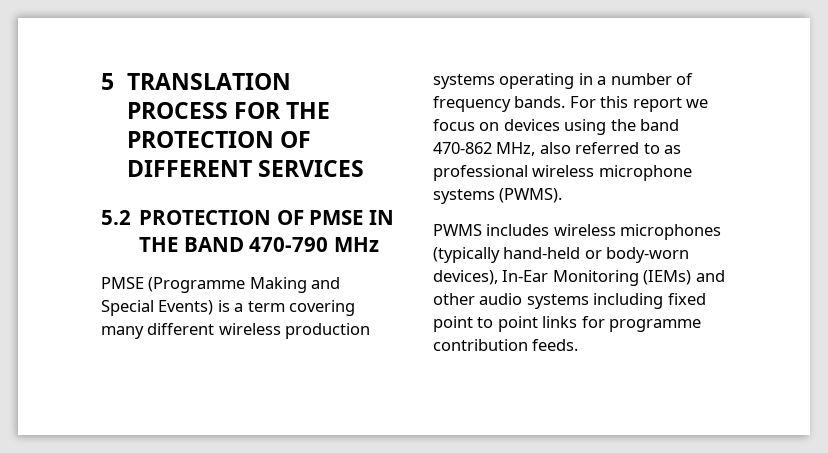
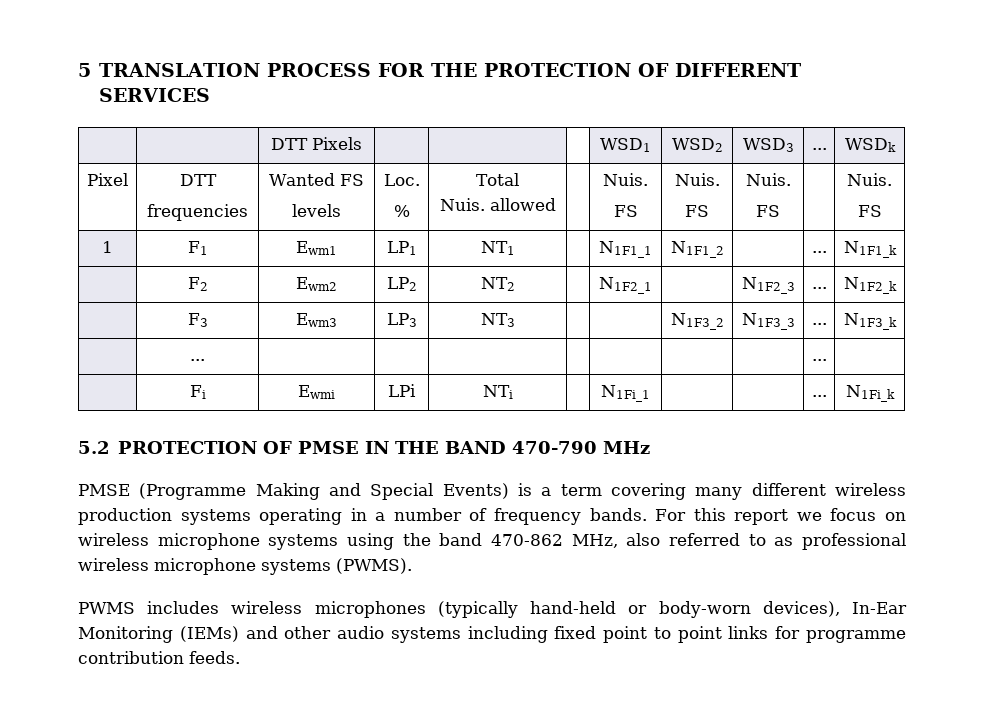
+ | | DTT Pixels | | | | WSD1 | WSD2 | WSD3 | ... | WSDk
+ Pixel | DTT
+ frequencies | Wanted FS
+ levels | Loc.
+ % | Total
+ Nuis. allowed | | Nuis.
+ FS | Nuis.
+ FS | Nuis.
+ FS | | Nuis.
+ FS
+ 1 | F1 | Ewm1 | LP1 | NT1 | | N1F1_1 | N1F1_2 | | ... | N1F1_k
+ | F2 | Ewm2 | LP2 | NT2 | | N1F2_1 | | N1F2_3 | ... | N1F2_k
+ | F3 | Ewm3 | LP3 | NT3 | | | N1F3_2 | N1F3_3 | ... | N1F3_k
+ | ... | | | | | | | | ... |
+ | Fi | Ewmi | LPi | NTi | | N1Fi_1 | | | ... | N1Fi_k
- For this report we focus on devices using the band 470-862 MHz, also referred to as professional wireless microphone systems (PWMS).
+ For this report we focus on wireless microphone systems using the band 470-862 MHz, also referred to as professional wireless microphone systems (PWMS).

